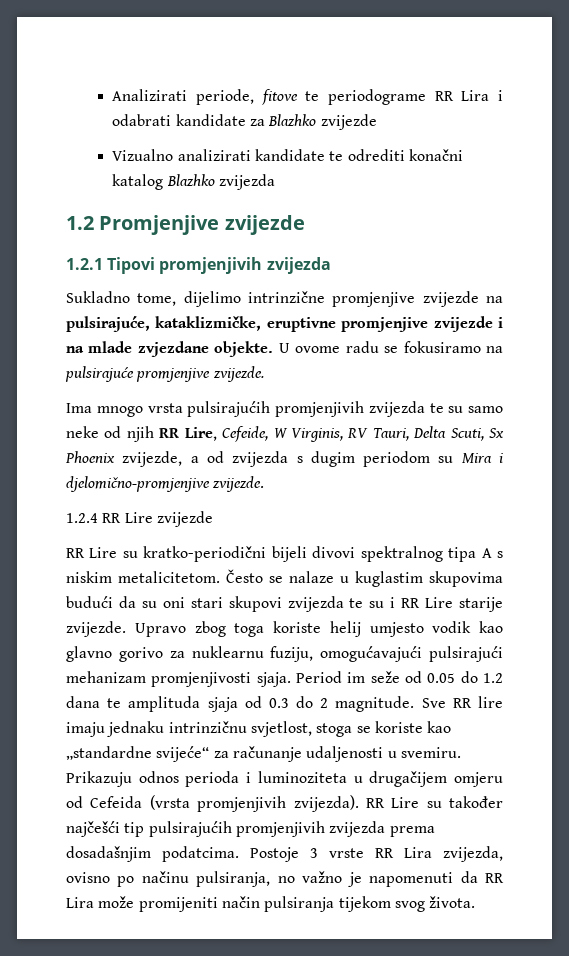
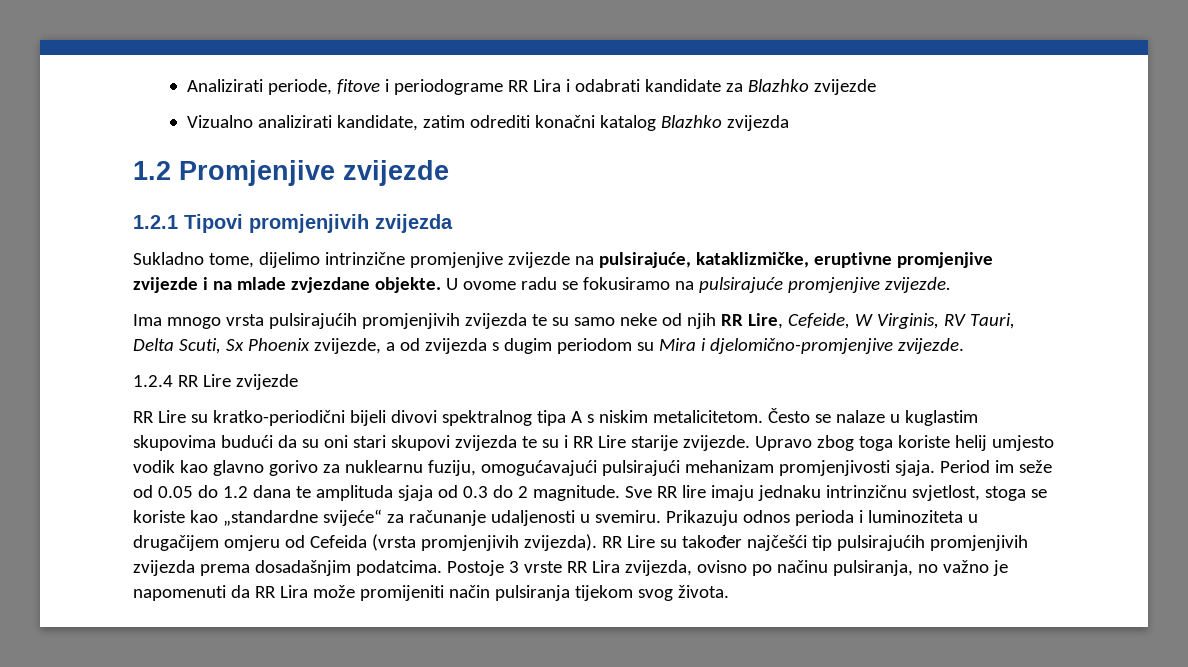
- Analizirati periode, fitove te periodograme RR Lira i odabrati kandidate za Blazhko zvijezde
+ Analizirati periode, fitove i periodograme RR Lira i odabrati kandidate za Blazhko zvijezde
- Vizualno analizirati kandidate te odrediti konačni katalog Blazhko zvijezda
+ Vizualno analizirati kandidate, zatim odrediti konačni katalog Blazhko zvijezda

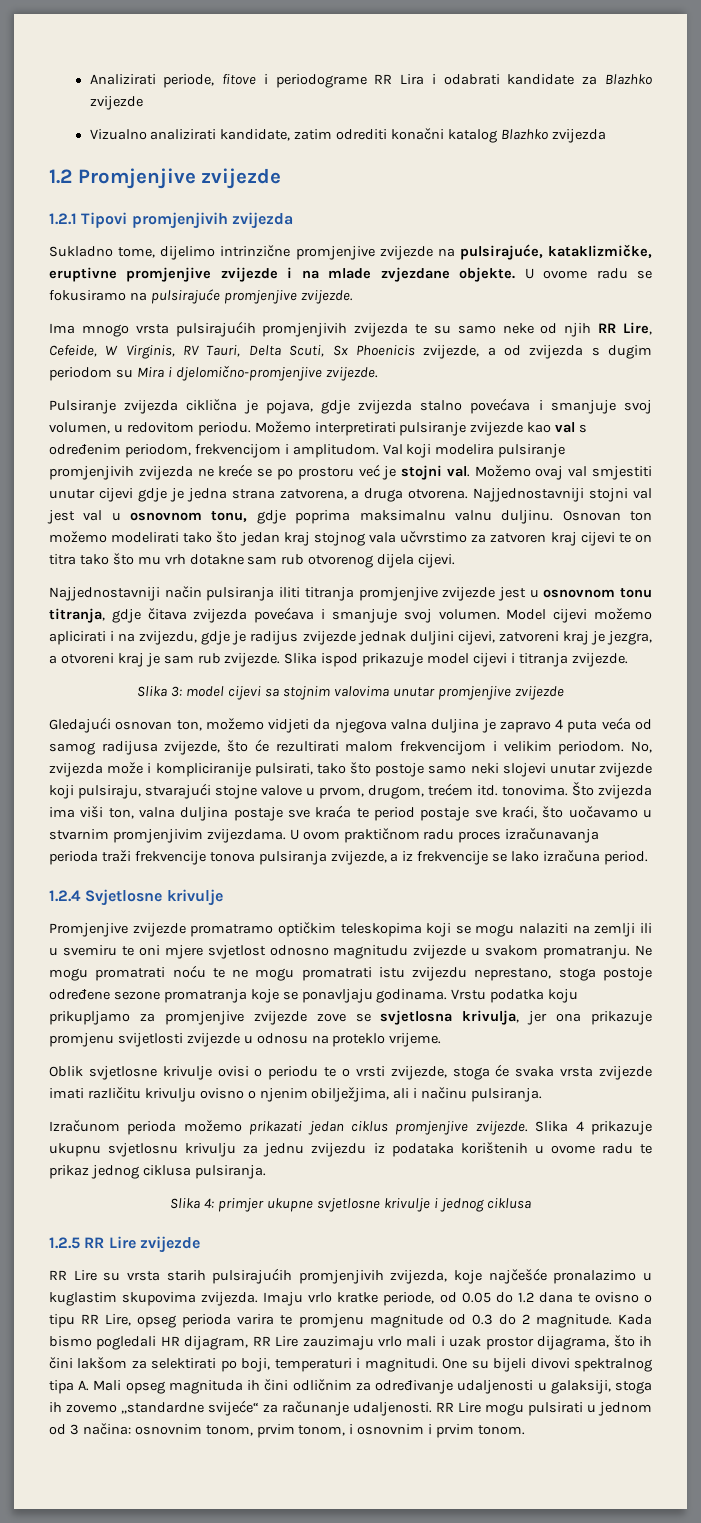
- Ima mnogo vrsta pulsirajućih promjenjivih zvijezda te su samo neke od njih RR Lire, Cefeide, W Virginis, RV Tauri, Delta Scuti, Sx Phoenix zvijezde, a od zvijezda s dugim periodom su Mira i djelomično-promjenjive zvijezde.
+ Ima mnogo vrsta pulsirajućih promjenjivih zvijezda te su samo neke od njih RR Lire, Cefeide, W Virginis, RV Tauri, Delta Scuti, Sx Phoenicis zvijezde, a od zvijezda s dugim periodom su Mira i djelomično-promjenjive zvijezde.
- 1.2.4 RR Lire zvijezde
+ Pulsiranje zvijezda ciklična je pojava, gdje zvijezda stalno povećava i smanjuje svoj volumen, u redovitom periodu. Možemo interpretirati pulsiranje zvijezde kao val s određenim periodom, frekvencijom i amplitudom. Val koji modelira pulsiranje promjenjivih zvijezda ne kreće se po prostoru već je stojni val. Možemo ovaj val smjestiti unutar cijevi gdje je jedna strana zatvorena, a druga otvorena. Najjednostavniji stojni val jest val u osnovnom tonu, gdje poprima maksimalnu valnu duljinu. Osnovan ton možemo modelirati tako što jedan kraj stojnog vala učvrstimo za zatvoren kraj cijevi te on titra tako što mu vrh dotakne sam rub otvorenog dijela cijevi.
+ Najjednostavniji način pulsiranja iliti titranja promjenjive zvijezde jest u osnovnom tonu titranja, gdje čitava zvijezda povećava i smanjuje svoj volumen. Model cijevi možemo aplicirati i na zvijezdu, gdje je radijus zvijezde jednak duljini cijevi, zatvoreni kraj je jezgra, a otvoreni kraj je sam rub zvijezde. Slika ispod prikazuje model cijevi i titranja zvijezde.
+ Slika 3: model cijevi sa stojnim valovima unutar promjenjive zvijezde
+ Gledajući osnovan ton, možemo vidjeti da njegova valna duljina je zapravo 4 puta veća od samog radijusa zvijezde, što će rezultirati malom frekvencijom i velikim periodom. No, zvijezda može i kompliciranije pulsirati, tako što postoje samo neki slojevi unutar zvijezde koji pulsiraju, stvarajući stojne valove u prvom, drugom, trećem itd. tonovima. Što zvijezda ima viši ton, valna duljina postaje sve kraća te period postaje sve kraći, što uočavamo u stvarnim promjenjivim zvijezdama. U ovom praktičnom radu proces izračunavanja perioda traži frekvencije tonova pulsiranja zvijezde, a iz frekvencije se lako izračuna period.
+ 1.2.4 Svjetlosne krivulje
+ Promjenjive zvijezde promatramo optičkim teleskopima koji se mogu nalaziti na zemlji ili u svemiru te oni mjere svjetlost odnosno magnitudu zvijezde u svakom promatranju. Ne mogu promatrati noću te ne mogu promatrati istu zvijezdu neprestano, stoga postoje određene sezone promatranja koje se ponavljaju godinama. Vrstu podatka koju prikupljamo za promjenjive zvijezde zove se svjetlosna krivulja, jer ona prikazuje promjenu svijetlosti zvijezde u odnosu na proteklo vrijeme.
+ Oblik svjetlosne krivulje ovisi o periodu te o vrsti zvijezde, stoga će svaka vrsta zvijezde imati različitu krivulju ovisno o njenim obilježjima, ali i načinu pulsiranja.
+ Izračunom perioda možemo prikazati jedan ciklus promjenjive zvijezde. Slika 4 prikazuje ukupnu svjetlosnu krivulju za jednu zvijezdu iz podataka korištenih u ovome radu te prikaz jednog ciklusa pulsiranja.
+ Slika 4: primjer ukupne svjetlosne krivulje i jednog ciklusa
+ 1.2.5 RR Lire zvijezde
- RR Lire su kratko-periodični bijeli divovi spektralnog tipa A s niskim metalicitetom. Često se nalaze u kuglastim skupovima budući da su oni stari skupovi zvijezda te su i RR Lire starije zvijezde. Upravo zbog toga koriste helij umjesto vodik kao glavno gorivo za nuklearnu fuziju, omogućavajući pulsirajući mehanizam promjenjivosti sjaja. Period im seže od 0.05 do 1.2 dana te amplituda sjaja od 0.3 do 2 magnitude.
+ RR Lire su vrsta starih pulsirajućih promjenjivih zvijezda, koje najčešće pronalazimo u kuglastim skupovima zvijezda. Imaju vrlo kratke periode, od 0.05 do 1.2 dana te ovisno o tipu RR Lire, opseg perioda varira te promjenu magnitude od 0.3 do 2 magnitude.
- Sve RR lire imaju jednaku intrinzičnu svjetlost, stoga se koriste kao „standardne svijeće“ za računanje udaljenosti u svemiru. Prikazuju odnos perioda i luminoziteta u drugačijem omjeru od Cefeida (vrsta promjenjivih zvijezda). RR Lire su također najčešći tip pulsirajućih promjenjivih zvijezda prema dosadašnjim podatcima. Postoje 3 vrste RR Lira zvijezda, ovisno po načinu pulsiranja, no važno je napomenuti da RR Lira može promijeniti način pulsiranja tijekom svog života.
+ Kada bismo pogledali HR dijagram, RR Lire zauzimaju vrlo mali i uzak prostor dijagrama, što ih čini lakšom za selektirati po boji, temperaturi i magnitudi. One su bijeli divovi spektralnog tipa A. Mali opseg magnituda ih čini odličnim za određivanje udaljenosti u galaksiji, stoga ih zovemo „standardne svijeće“ za računanje udaljenosti. RR Lire mogu pulsirati u jednom od 3 načina: osnovnim tonom, prvim tonom, i osnovnim i prvim tonom.

